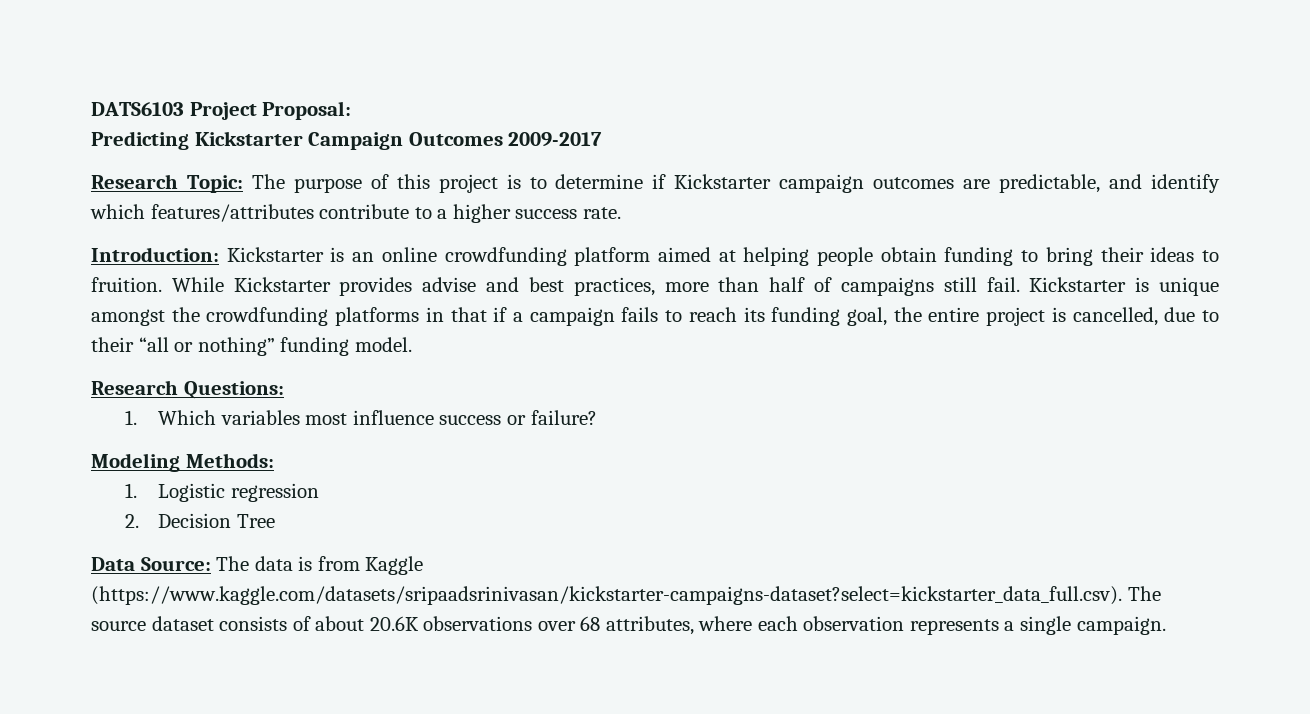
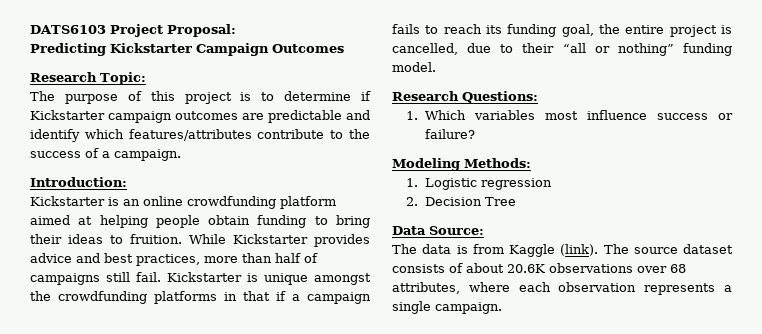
- Predicting Kickstarter Campaign Outcomes 2009-2017
+ Predicting Kickstarter Campaign Outcomes
- Research Topic: The purpose of this project is to determine if Kickstarter campaign outcomes are predictable, and identify which features/attributes contribute to a higher success rate.
+ Research Topic:
+ The purpose of this project is to determine if Kickstarter campaign outcomes are predictable and identify which features/attributes contribute to the success of a campaign.
- Introduction: Kickstarter is an online crowdfunding platform aimed at helping people obtain funding to bring their ideas to fruition.
+ Introduction:
+ Kickstarter is an online crowdfunding platform aimed at helping people obtain funding to bring their ideas to fruition.
- While Kickstarter provides advise and best practices, more than half of campaigns still fail.
+ While Kickstarter provides advice and best practices, more than half of campaigns still fail.
- Data Source: The data is from Kaggle (https://www.kaggle.com/datasets/sripaadsrinivasan/kickstarter-campaigns-dataset?select=kickstarter_data_full.csv). The source dataset consists of about 20.6K observations over 68 attributes, where each observation represents a single campaign.
+ Data Source:
+ The data is from Kaggle (link). The source dataset consists of about 20.6K observations over 68 attributes, where each observation represents a single campaign.

